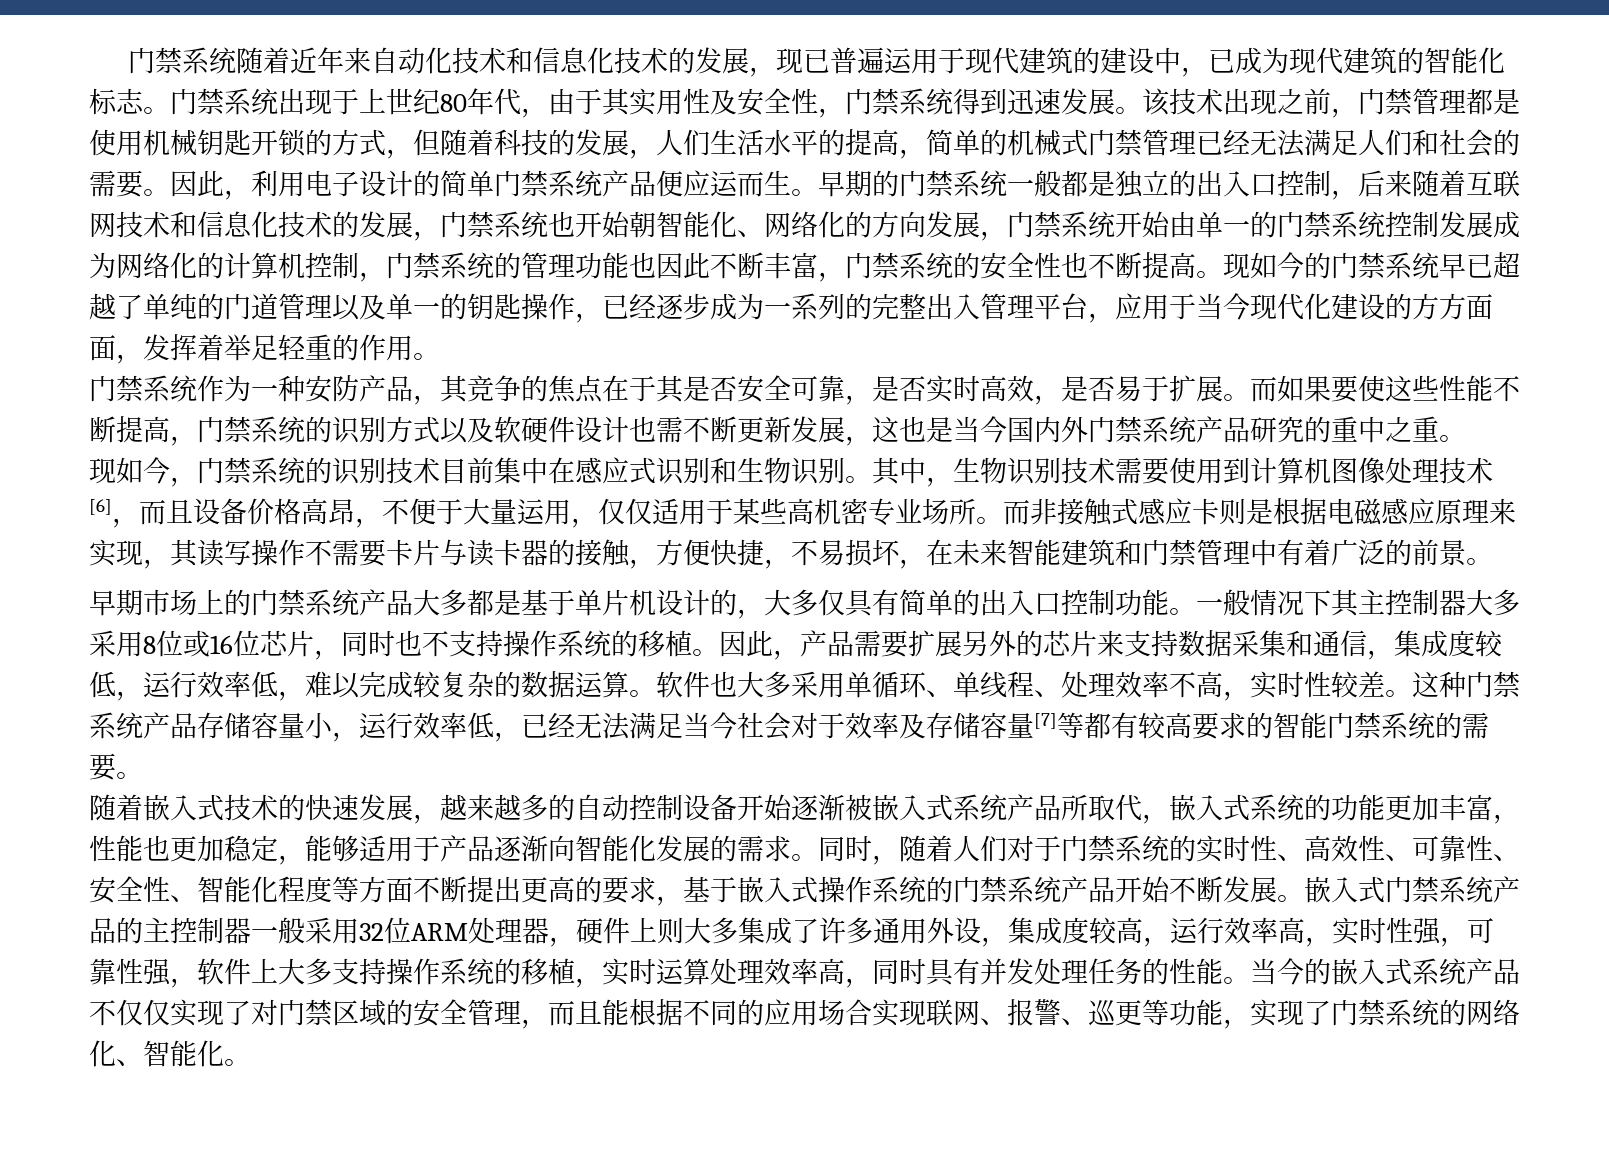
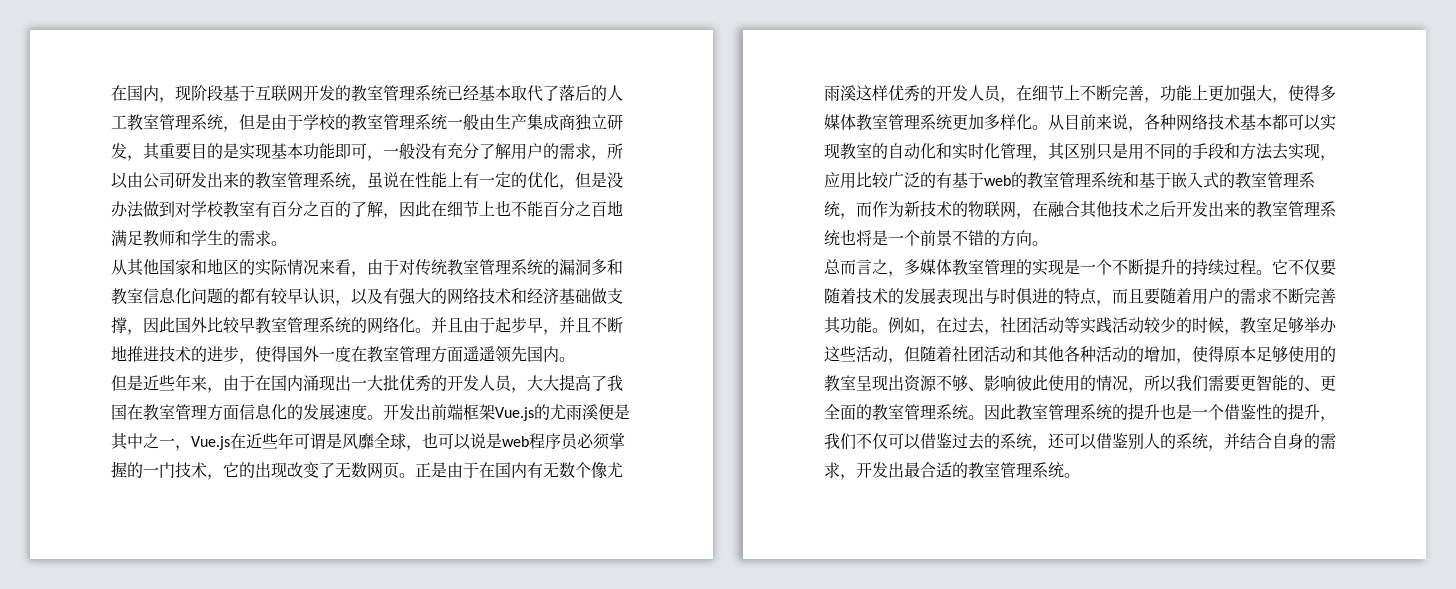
- 门禁系统随着近年来自动化技术和信息化技术的发展，现已普遍运用于现代建筑的建设中，已成为现代建筑的智能化标志。门禁系统出现于上世纪80年代，由于其实用性及安全性，门禁系统得到迅速发展。该技术出现之前，门禁管理都是使用机械钥匙开锁的方式，但随着科技的发展，人们生活水平的提高，简单的机械式门禁管理已经无法满足人们和社会的需要。因此，利用电子设计的简单门禁系统产品便应运而生。早期的门禁系统一般都是独立的出入口控制，后来随着互联网技术和信息化技术的发展，门禁系统也开始朝智能化、网络化的方向发展，门禁系统开始由单一的门禁系统控制发展成为网络化的计算机控制，门禁系统的管理功能也因此不断丰富，门禁系统的安全性也不断提高。现如今的门禁系统早已超越了单纯的门道管理以及单一的钥匙操作，已经逐步成为一系列的完整出入管理平台，应用于当今现代化建设的方方面面，发挥着举足轻重的作用。
- 门禁系统作为一种安防产品，其竞争的焦点在于其是否安全可靠，是否实时高效，是否易于扩展。而如果要使这些性能不断提高，门禁系统的识别方式以及软硬件设计也需不断更新发展，这也是当今国内外门禁系统产品研究的重中之重。
- 现如今，门禁系统的识别技术目前集中在感应式识别和生物识别。其中，生物识别技术需要使用到计算机图像处理技术[6]，而且设备价格高昂，不便于大量运用，仅仅适用于某些高机密专业场所。而非接触式感应卡则是根据电磁感应原理来实现，其读写操作不需要卡片与读卡器的接触，方便快捷，不易损坏，在未来智能建筑和门禁管理中有着广泛的前景。
- 早期市场上的门禁系统产品大多都是基于单片机设计的，大多仅具有简单的出入口控制功能。一般情况下其主控制器大多采用8位或16位芯片，同时也不支持操作系统的移植。因此，产品需要扩展另外的芯片来支持数据采集和通信，集成度较低，运行效率低，难以完成较复杂的数据运算。软件也大多采用单循环、单线程、处理效率不高，实时性较差。这种门禁系统产品存储容量小，运行效率低，已经无法满足当今社会对于效率及存储容量[7]等都有较高要求的智能门禁系统的需要。
- 随着嵌入式技术的快速发展，越来越多的自动控制设备开始逐渐被嵌入式系统产品所取代，嵌入式系统的功能更加丰富，性能也更加稳定，能够适用于产品逐渐向智能化发展的需求。同时，随着人们对于门禁系统的实时性、高效性、可靠性、安全性、智能化程度等方面不断提出更高的要求，基于嵌入式操作系统的门禁系统产品开始不断发展。嵌入式门禁系统产品的主控制器一般采用32位ARM处理器，硬件上则大多集成了许多通用外设，集成度较高，运行效率高，实时性强，可靠性强，软件上大多支持操作系统的移植，实时运算处理效率高，同时具有并发处理任务的性能。当今的嵌入式系统产品不仅仅实现了对门禁区域的安全管理，而且能根据不同的应用场合实现联网、报警、巡更等功能，实现了门禁系统的网络化、智能化。
+ 在国内，现阶段基于互联网开发的教室管理系统已经基本取代了落后的人工教室管理系统，但是由于学校的教室管理系统一般由生产集成商独立研发，其重要目的是实现基本功能即可，一般没有充分了解用户的需求，所以由公司研发出来的教室管理系统，虽说在性能上有一定的优化，但是没办法做到对学校教室有百分之百的了解，因此在细节上也不能百分之百地满足教师和学生的需求。
+ 从其他国家和地区的实际情况来看，由于对传统教室管理系统的漏洞多和教室信息化问题的都有较早认识，以及有强大的网络技术和经济基础做支撑，因此国外比较早教室管理系统的网络化。并且由于起步早，并且不断地推进技术的进步，使得国外一度在教室管理方面遥遥领先国内。
+ 但是近些年来，由于在国内涌现出一大批优秀的开发人员，大大提高了我国在教室管理方面信息化的发展速度。开发出前端框架Vue.js的尤雨溪便是其中之一，Vue.js在近些年可谓是风靡全球，也可以说是web程序员必须掌握的一门技术，它的出现改变了无数网页。正是由于在国内有无数个像尤雨溪这样优秀的开发人员，在细节上不断完善，功能上更加强大，使得多媒体教室管理系统更加多样化。从目前来说，各种网络技术基本都可以实现教室的自动化和实时化管理，其区别只是用不同的手段和方法去实现，应用比较广泛的有基于web的教室管理系统和基于嵌入式的教室管理系统，而作为新技术的物联网，在融合其他技术之后开发出来的教室管理系统也将是一个前景不错的方向。
+ 总而言之，多媒体教室管理的实现是一个不断提升的持续过程。它不仅要随着技术的发展表现出与时俱进的特点，而且要随着用户的需求不断完善其功能。例如，在过去，社团活动等实践活动较少的时候，教室足够举办这些活动，但随着社团活动和其他各种活动的增加，使得原本足够使用的教室呈现出资源不够、影响彼此使用的情况，所以我们需要更智能的、更全面的教室管理系统。因此教室管理系统的提升也是一个借鉴性的提升，我们不仅可以借鉴过去的系统，还可以借鉴别人的系统，并结合自身的需求，开发出最合适的教室管理系统。

